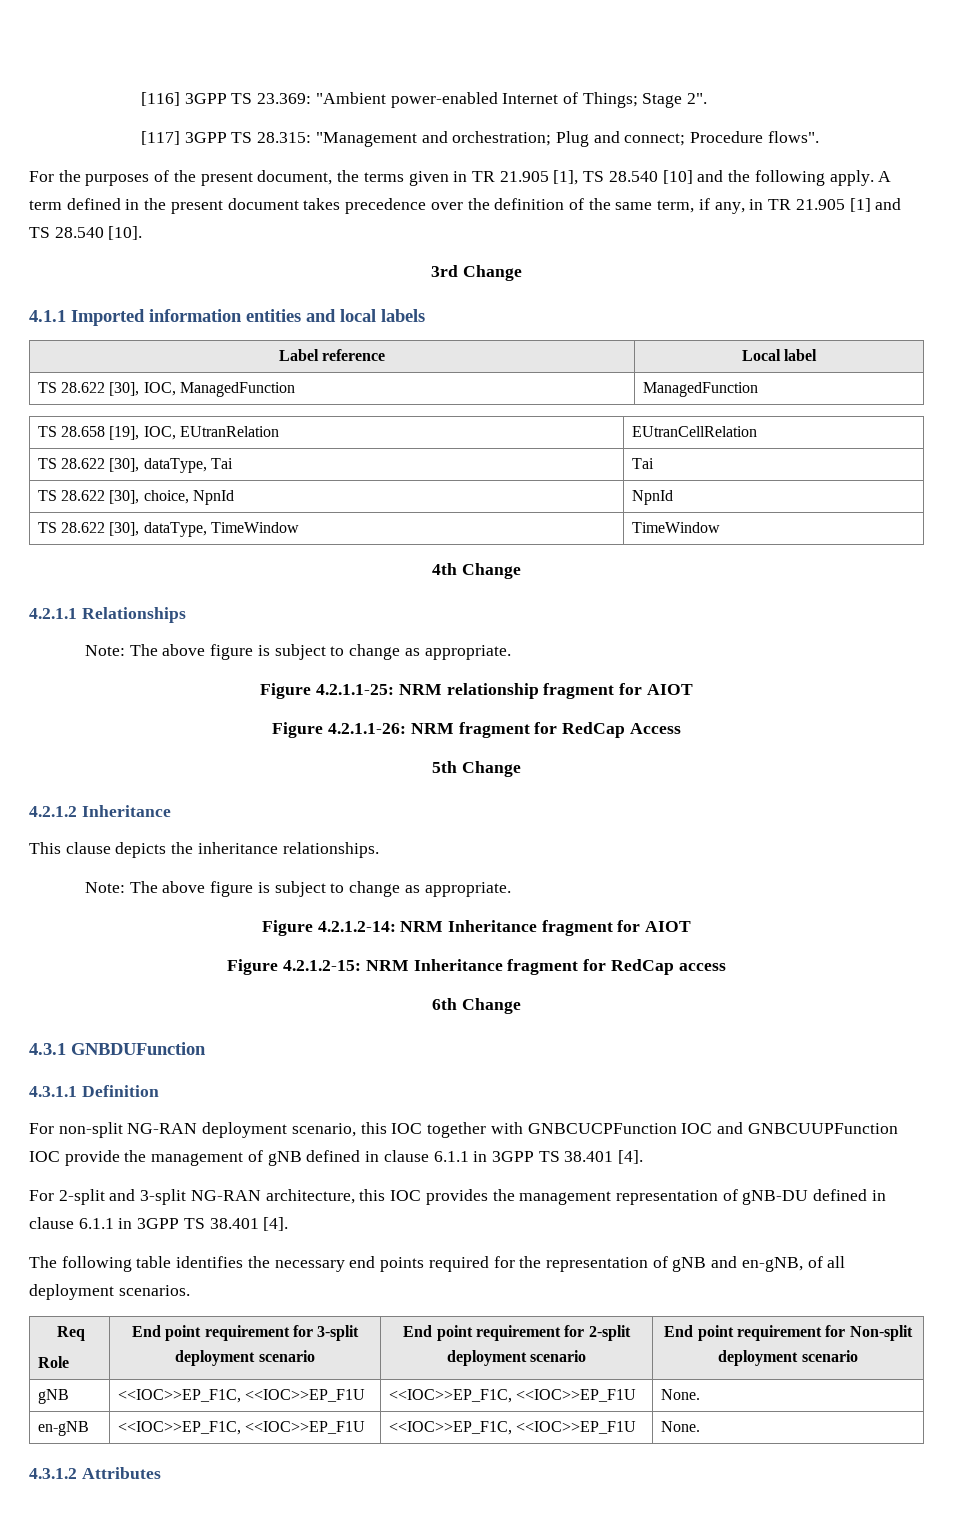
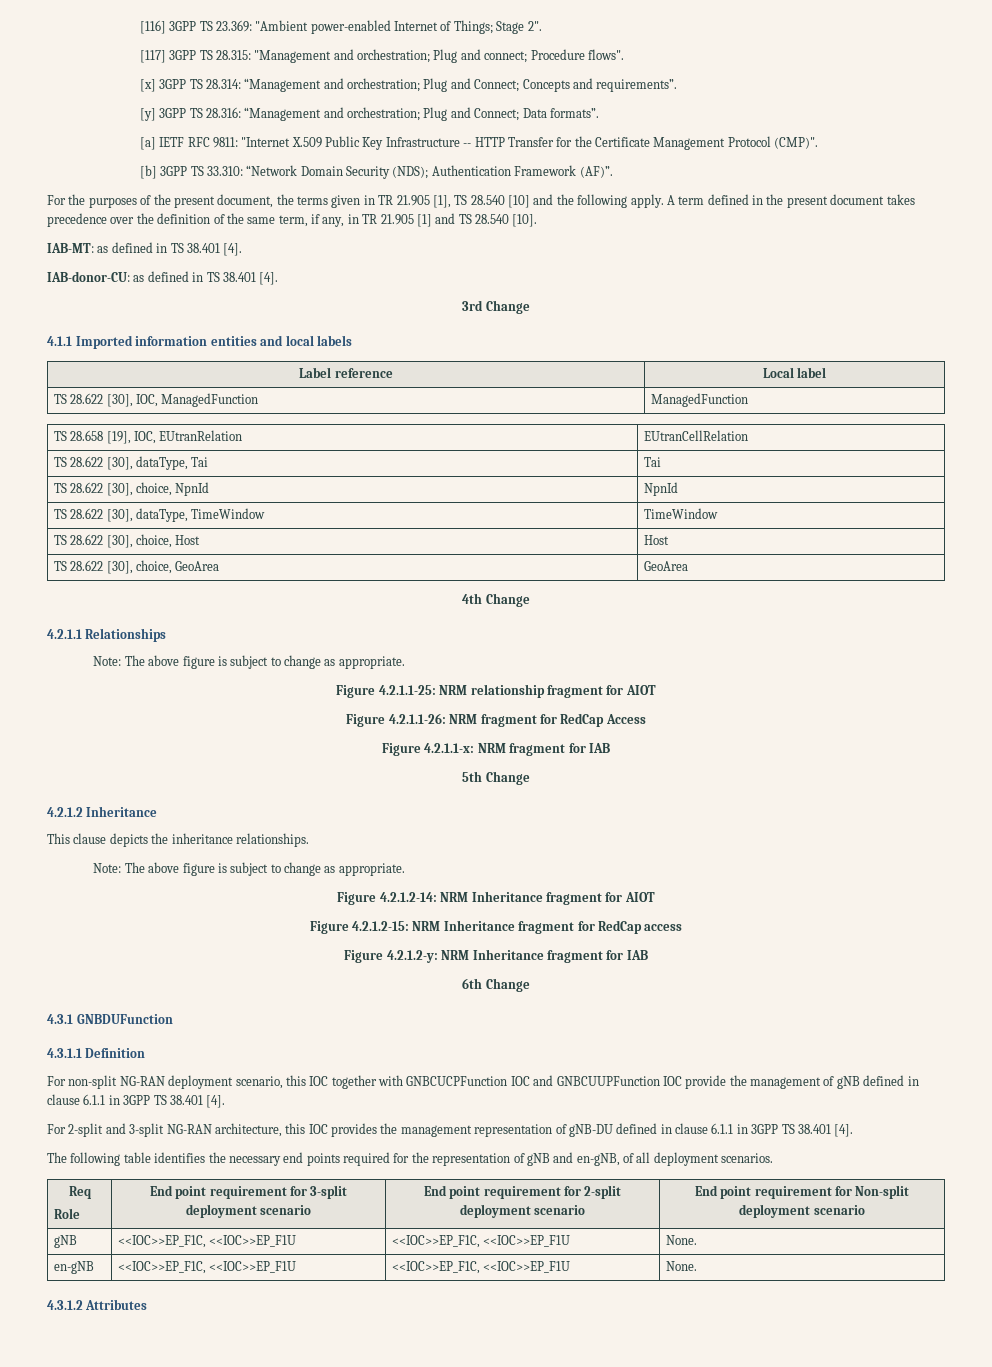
+ [x] 3GPP TS 28.314: “Management and orchestration; Plug and Connect; Concepts and requirements”.
+ [y] 3GPP TS 28.316: “Management and orchestration; Plug and Connect; Data formats”.
+ [a] IETF RFC 9811: "Internet X.509 Public Key Infrastructure -- HTTP Transfer for the Certificate Management Protocol (CMP)".
+ [b] 3GPP TS 33.310: “Network Domain Security (NDS); Authentication Framework (AF)”.
+ IAB-MT: as defined in TS 38.401 [4].
+ IAB-donor-CU: as defined in TS 38.401 [4].
+ TS 28.622 [30], choice, Host | Host
+ TS 28.622 [30], choice, GeoArea | GeoArea
+ Figure 4.2.1.1-x: NRM fragment for IAB
+ Figure 4.2.1.2-y: NRM Inheritance fragment for IAB

